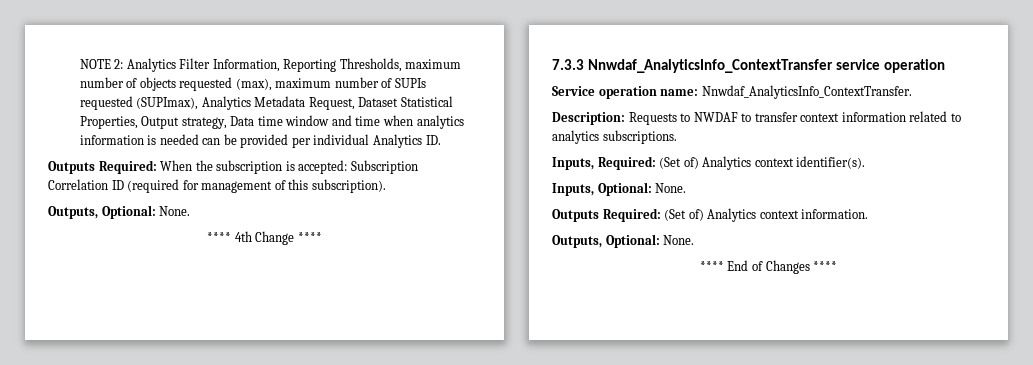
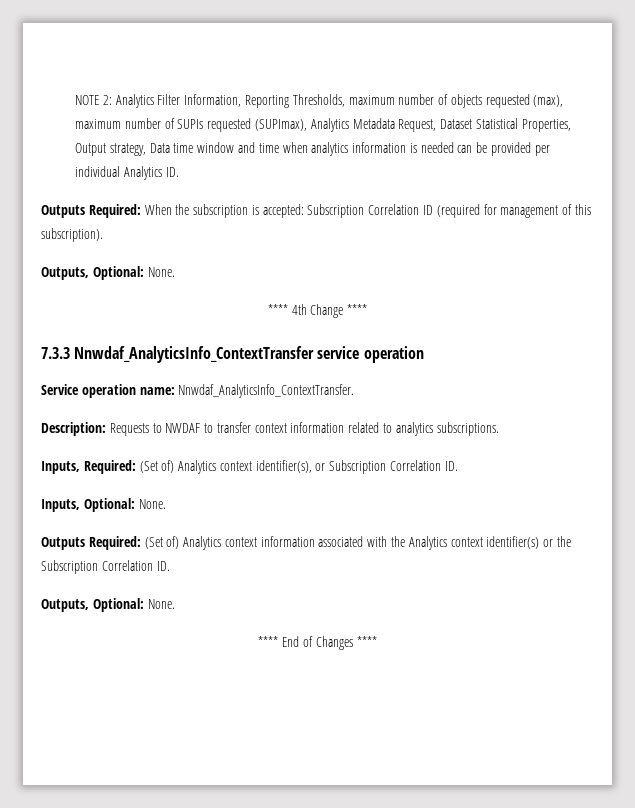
- Inputs, Required: (Set of) Analytics context identifier(s).
+ Inputs, Required: (Set of) Analytics context identifier(s), or Subscription Correlation ID.
- Outputs Required: (Set of) Analytics context information.
+ Outputs Required: (Set of) Analytics context information associated with the Analytics context identifier(s) or the Subscription Correlation ID.

